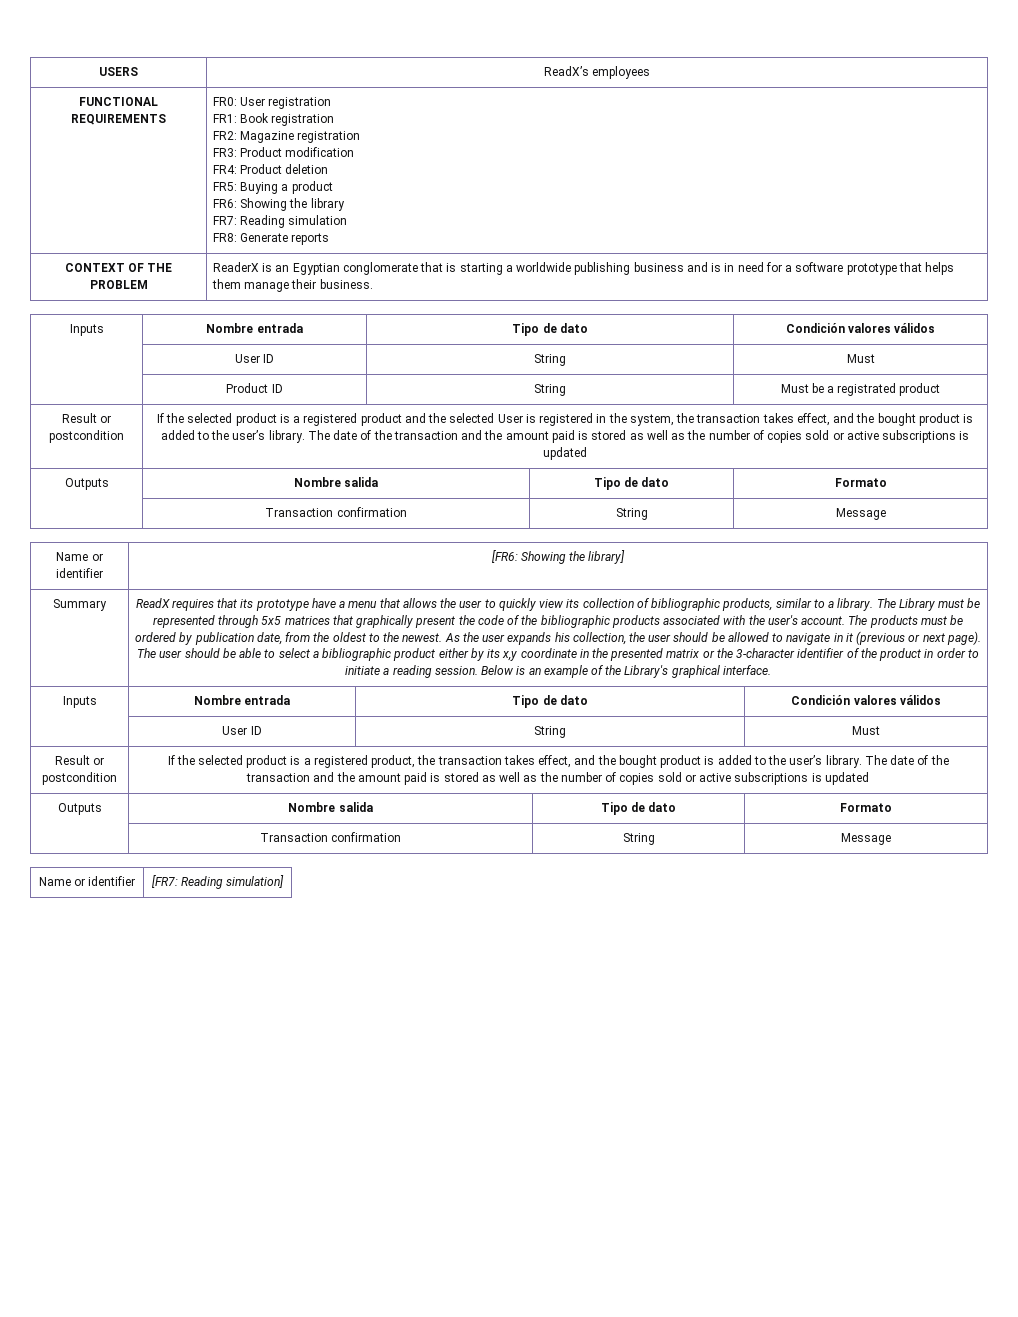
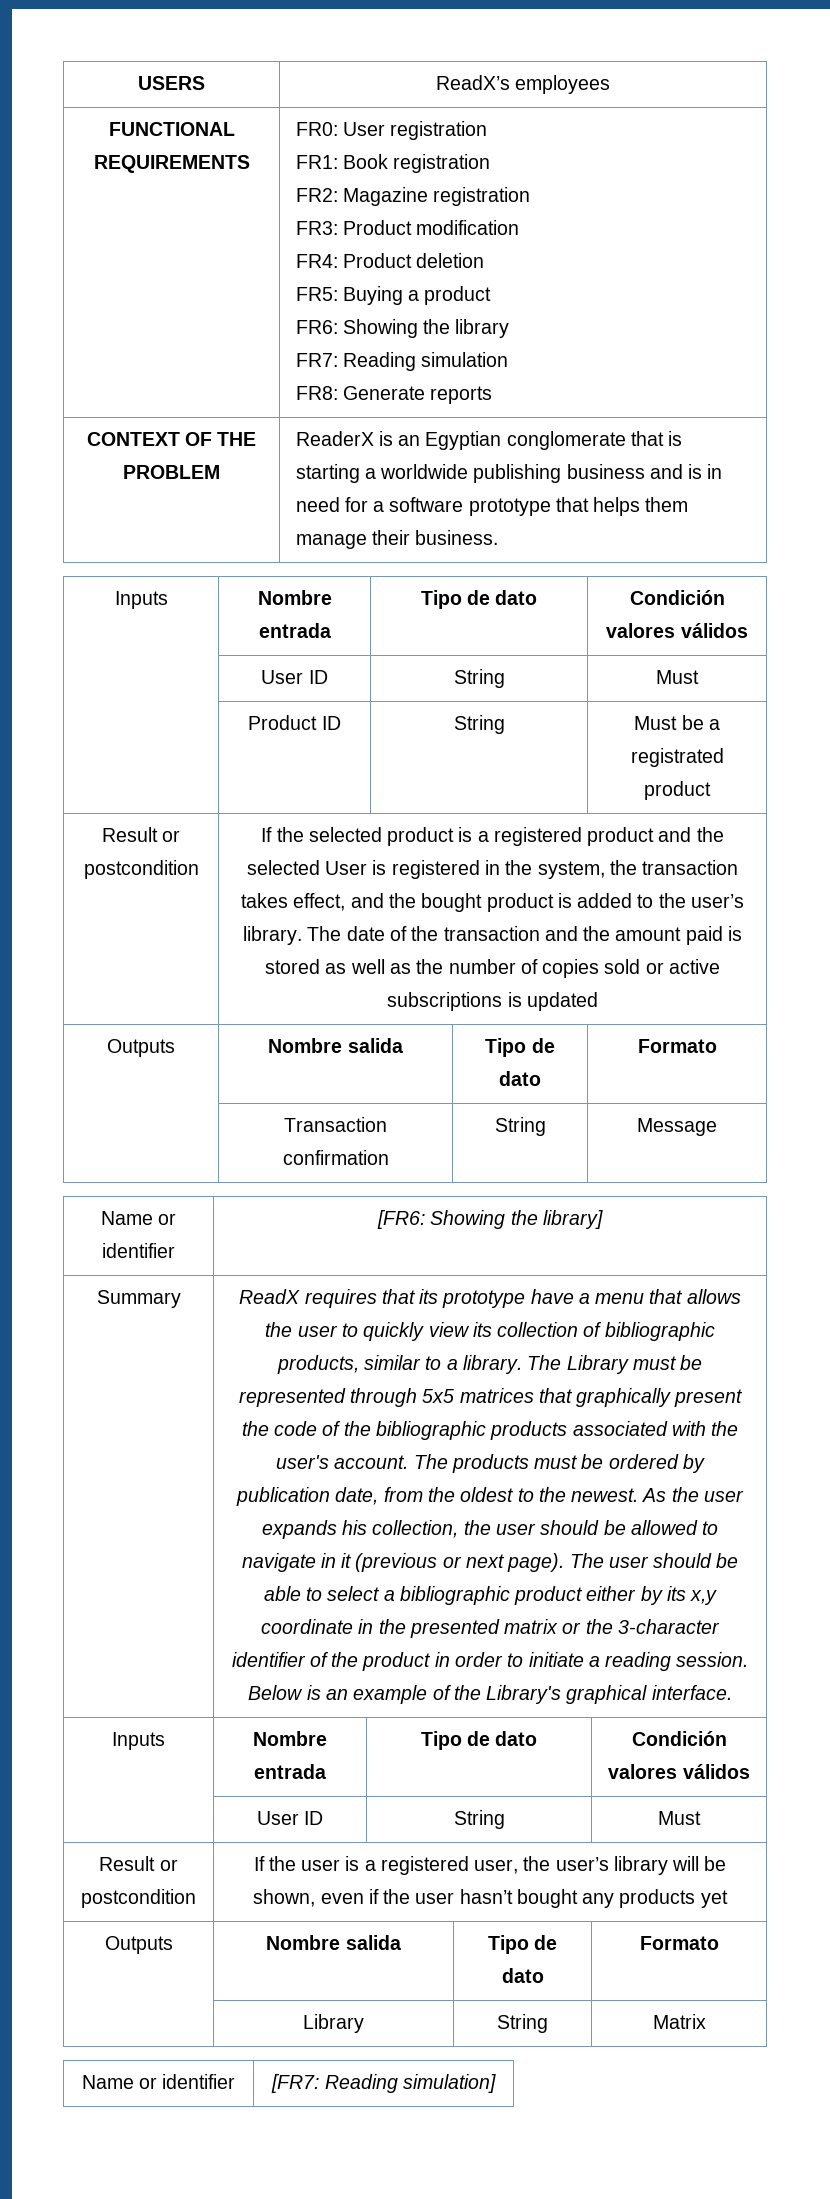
- If the selected product is a registered product, the transaction takes effect, and the bought product is added to the user’s library. The date of the transaction and the amount paid is stored as well as the number of copies sold or active subscriptions is updated
+ If the user is a registered user, the user’s library will be shown, even if the user hasn’t bought any products yet
  Outputs | Nombre salida | Tipo de dato | Formato
- | Transaction confirmation | String | Message
+ | Library | String | Matrix

